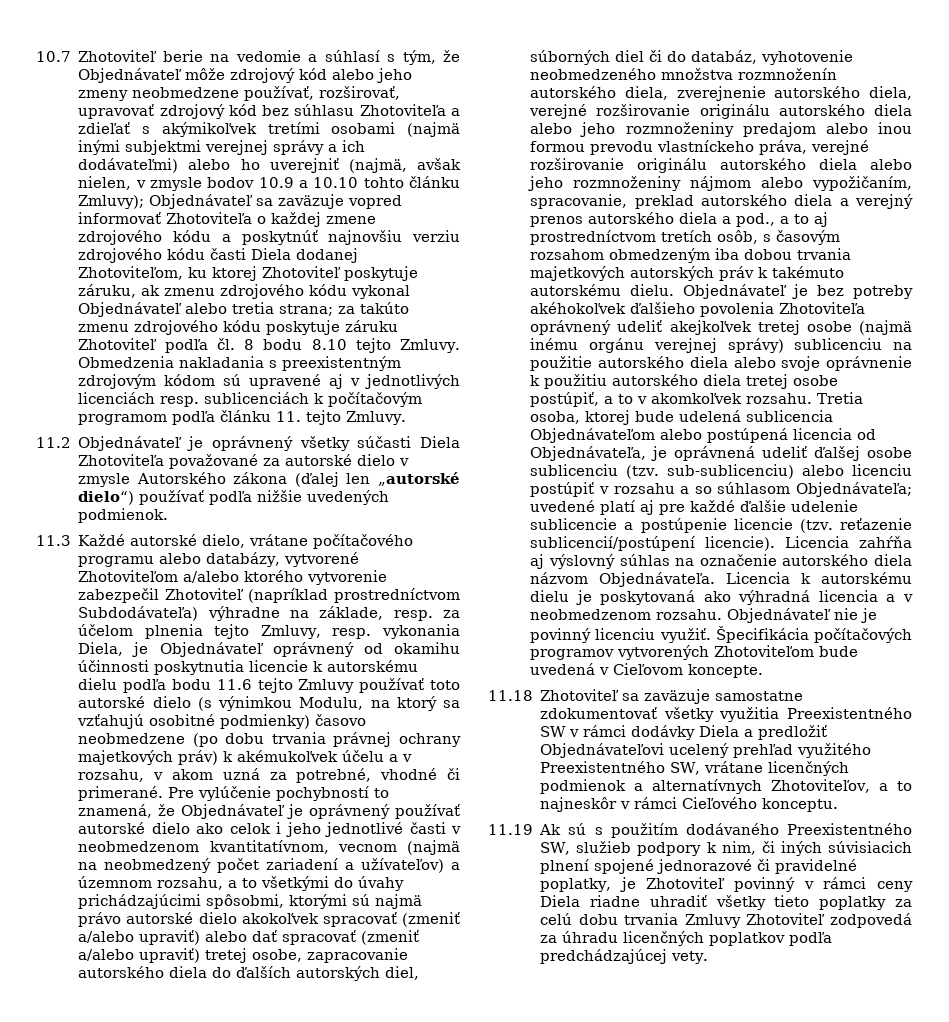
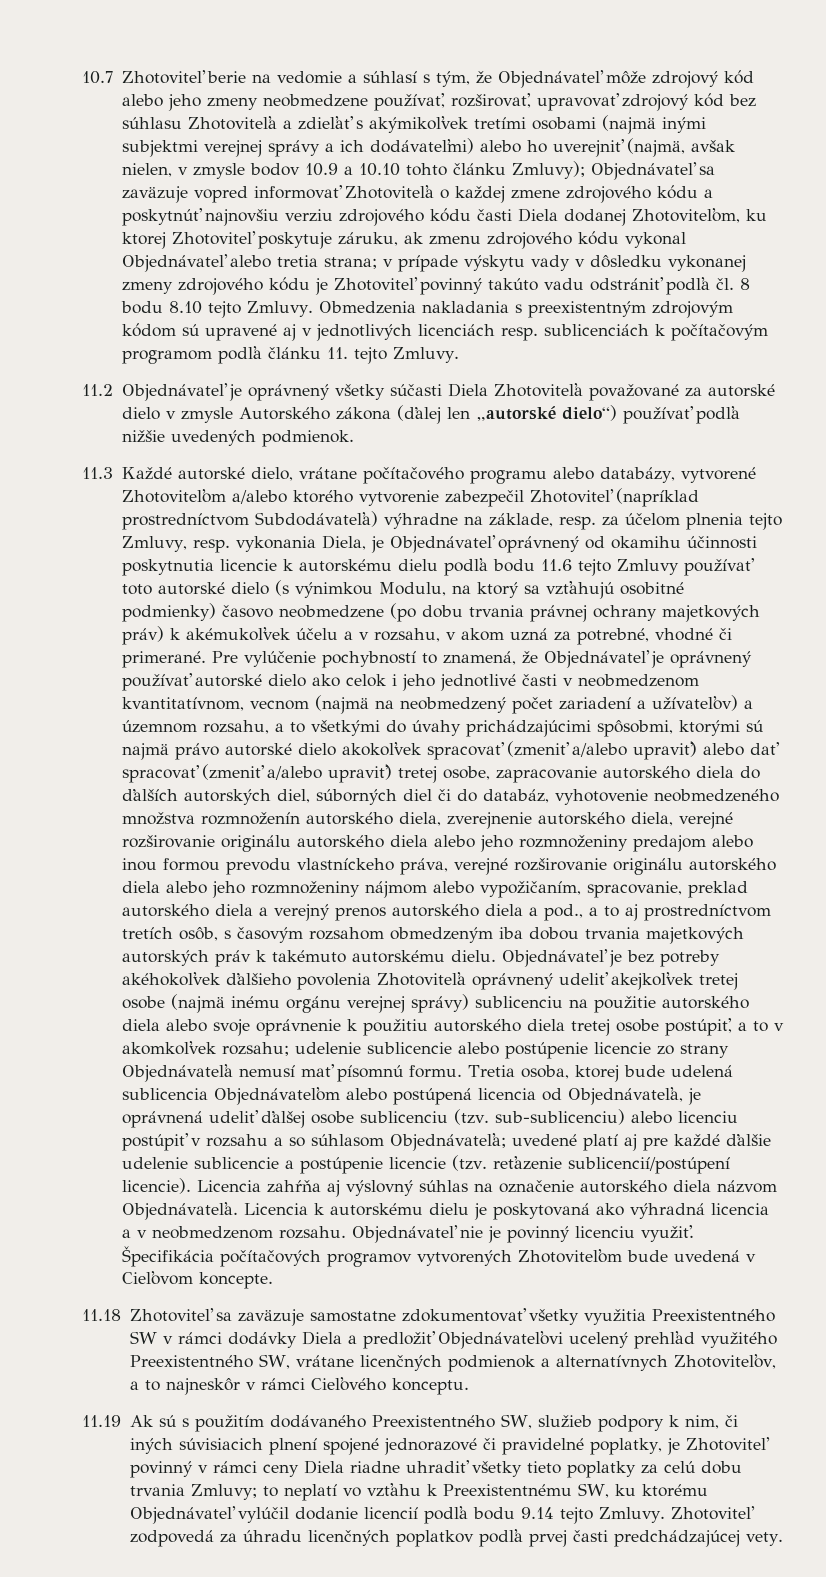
- za takúto zmenu zdrojového kódu poskytuje záruku Zhotoviteľ podľa čl. 8 bodu 8.10 tejto Zmluvy.
+ v prípade výskytu vady v dôsledku vykonanej zmeny zdrojového kódu je Zhotoviteľ povinný takúto vadu odstrániť podľa čl. 8 bodu 8.10 tejto Zmluvy.
- Objednávateľ je bez potreby akéhokoľvek ďalšieho povolenia Zhotoviteľa oprávnený udeliť akejkoľvek tretej osobe (najmä inému orgánu verejnej správy) sublicenciu na použitie autorského diela alebo svoje oprávnenie k použitiu autorského diela tretej osobe postúpiť, a to v akomkoľvek rozsahu.
+ Objednávateľ je bez potreby akéhokoľvek ďalšieho povolenia Zhotoviteľa oprávnený udeliť akejkoľvek tretej osobe (najmä inému orgánu verejnej správy) sublicenciu na použitie autorského diela alebo svoje oprávnenie k použitiu autorského diela tretej osobe postúpiť, a to v akomkoľvek rozsahu; udelenie sublicencie alebo postúpenie licencie zo strany Objednávateľa nemusí mať písomnú formu.
- 11.19 Ak sú s použitím dodávaného Preexistentného SW, služieb podpory k nim, či iných súvisiacich plnení spojené jednorazové či pravidelné poplatky, je Zhotoviteľ povinný v rámci ceny Diela riadne uhradiť všetky tieto poplatky za celú dobu trvania Zmluvy Zhotoviteľ zodpovedá za úhradu licenčných poplatkov podľa predchádzajúcej vety.
+ 11.19 Ak sú s použitím dodávaného Preexistentného SW, služieb podpory k nim, či iných súvisiacich plnení spojené jednorazové či pravidelné poplatky, je Zhotoviteľ povinný v rámci ceny Diela riadne uhradiť všetky tieto poplatky za celú dobu trvania Zmluvy; to neplatí vo vzťahu k Preexistentnému SW, ku ktorému Objednávateľ vylúčil dodanie licencií podľa bodu 9.14 tejto Zmluvy. Zhotoviteľ zodpovedá za úhradu licenčných poplatkov podľa prvej časti predchádzajúcej vety.

